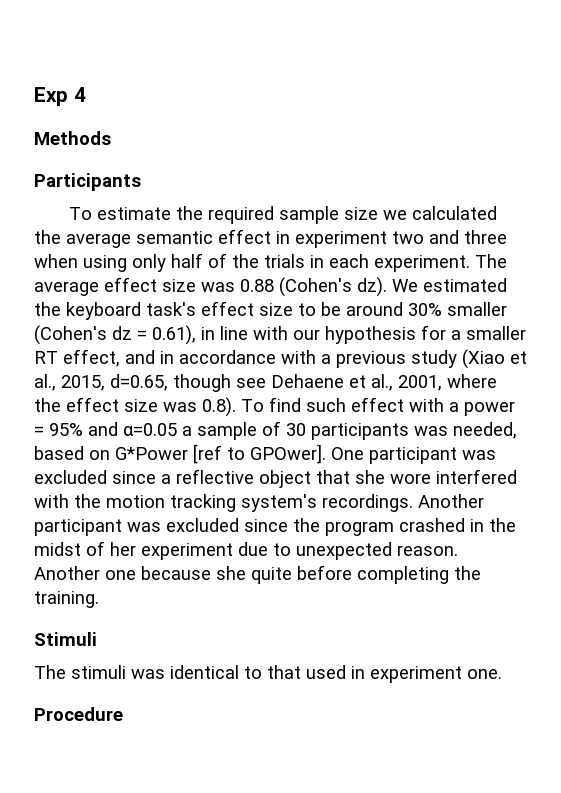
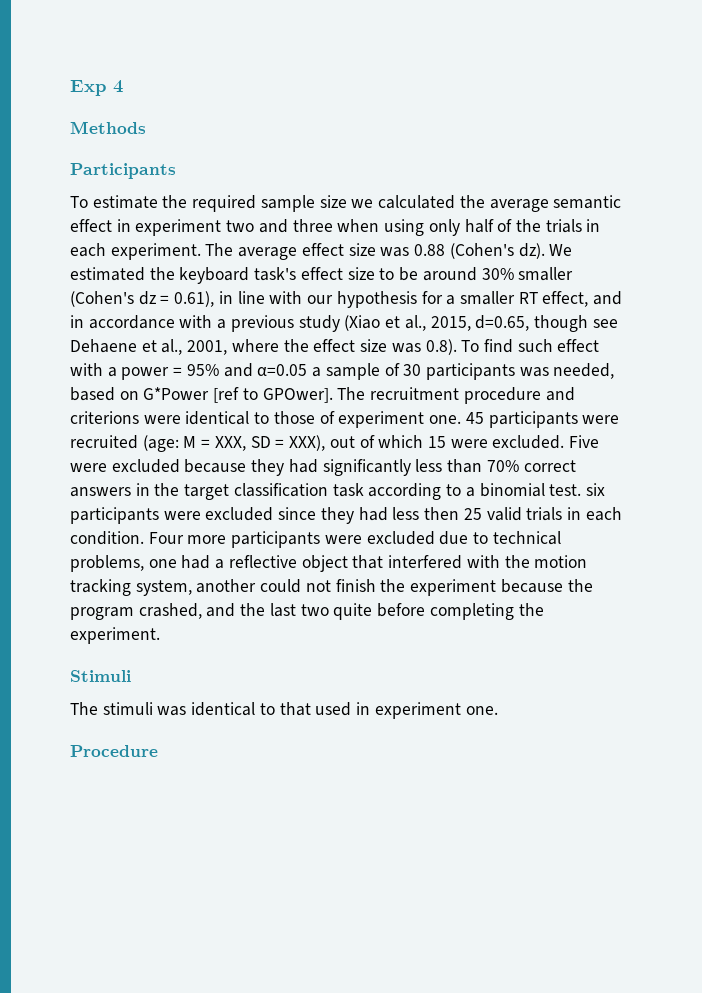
- One participant was excluded since a reflective object that she wore interfered with the motion tracking system's recordings. Another participant was excluded since the program crashed in the midst of her experiment due to unexpected reason. Another one because she quite before completing the training.
+ The recruitment procedure and criterions were identical to those of experiment one. 45 participants were recruited (age: M = XXX, SD = XXX), out of which 15 were excluded. Five were excluded because they had significantly less than 70% correct answers in the target classification task according to a binomial test. six participants were excluded since they had less then 25 valid trials in each condition. Four more participants were excluded due to technical problems, one had a reflective object that interfered with the motion tracking system, another could not finish the experiment because the program crashed, and the last two quite before completing the experiment.

